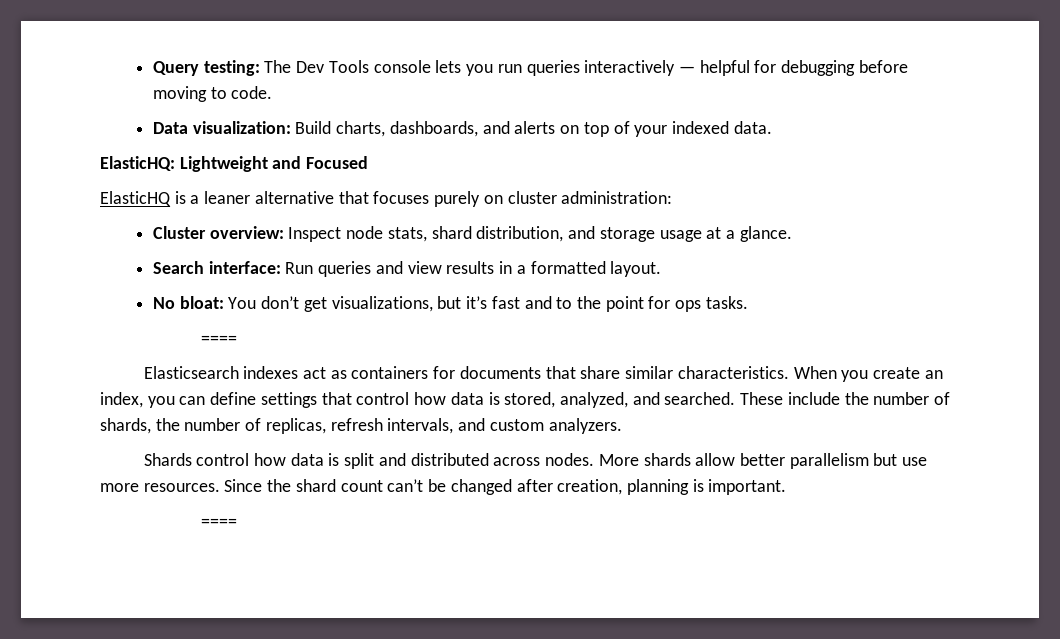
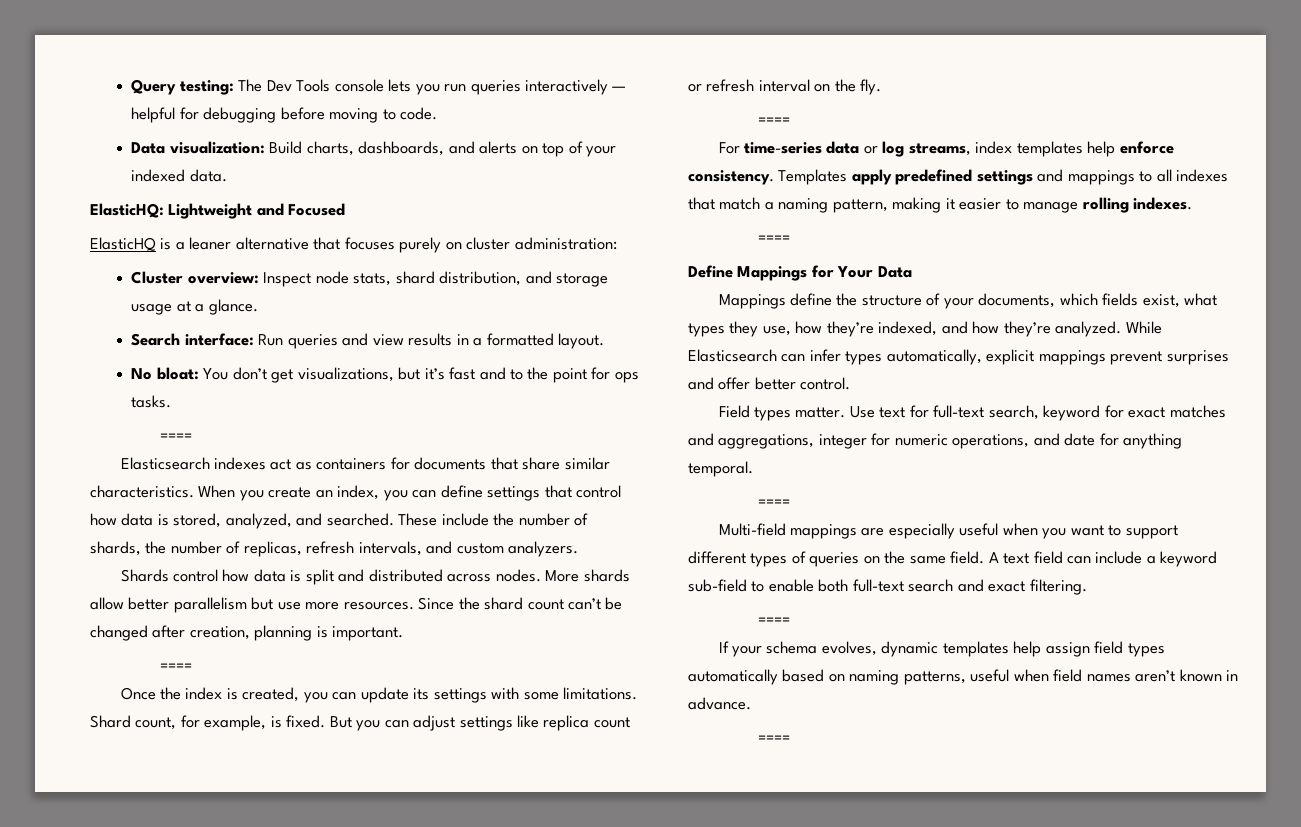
+ Once the index is created, you can update its settings with some limitations. Shard count, for example, is fixed. But you can adjust settings like replica count or refresh interval on the fly.
+ ====
+ For time-series data or log streams, index templates help enforce consistency. Templates apply predefined settings and mappings to all indexes that match a naming pattern, making it easier to manage rolling indexes.
+ ====
+ Define Mappings for Your Data
+ Mappings define the structure of your documents, which fields exist, what types they use, how they’re indexed, and how they’re analyzed. While Elasticsearch can infer types automatically, explicit mappings prevent surprises and offer better control.
+ Field types matter. Use text for full-text search, keyword for exact matches and aggregations, integer for numeric operations, and date for anything temporal.
+ ====
+ Multi-field mappings are especially useful when you want to support different types of queries on the same field. A text field can include a keyword sub-field to enable both full-text search and exact filtering.
+ ====
+ If your schema evolves, dynamic templates help assign field types automatically based on naming patterns, useful when field names aren’t known in advance.
+ ====

